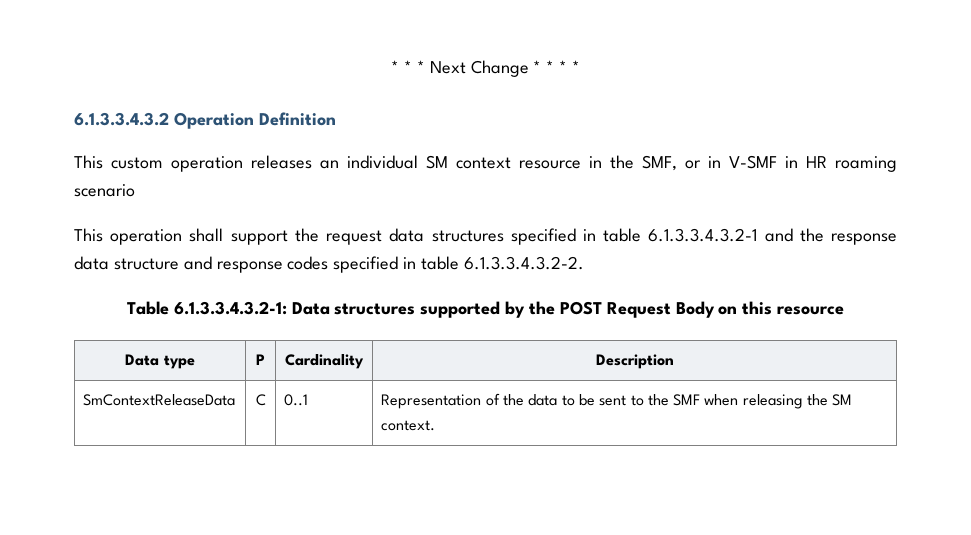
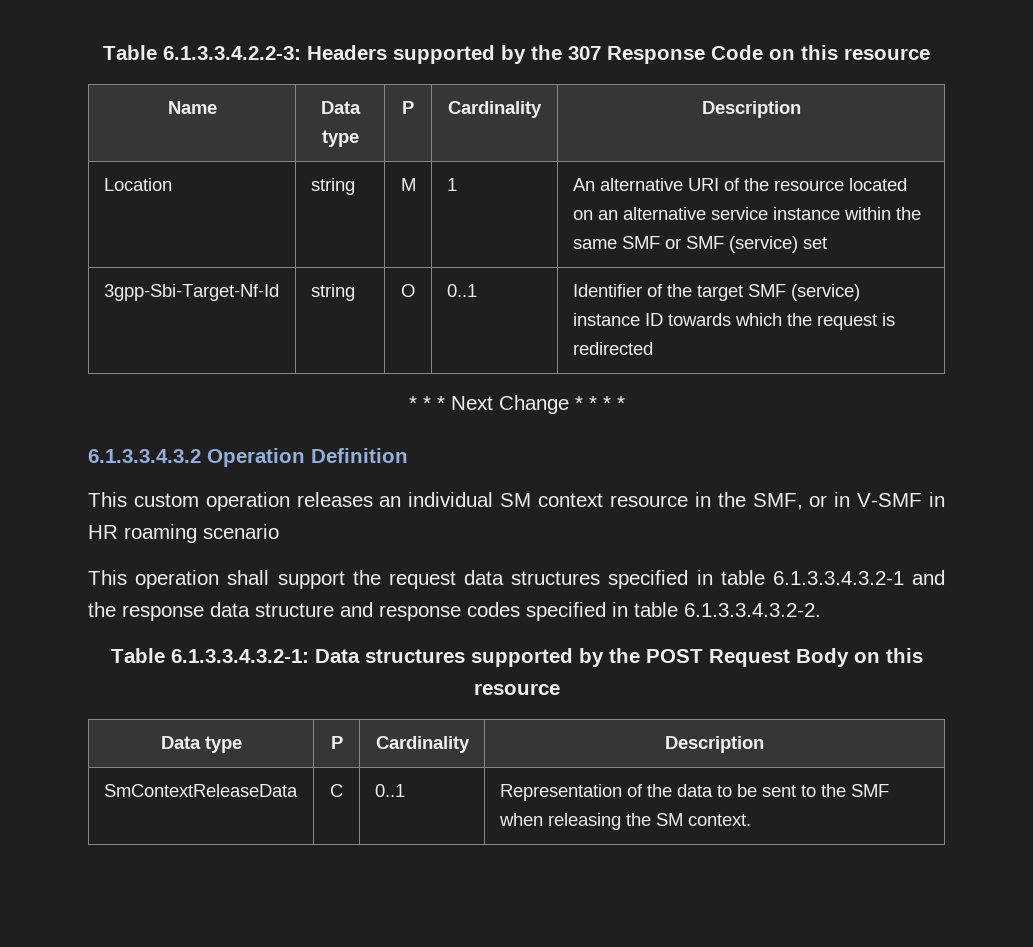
+ Table 6.1.3.3.4.2.2-3: Headers supported by the 307 Response Code on this resource
+ Name | Data type | P | Cardinality | Description
+ Location | string | M | 1 | An alternative URI of the resource located on an alternative service instance within the same SMF or SMF (service) set
+ 3gpp-Sbi-Target-Nf-Id | string | O | 0..1 | Identifier of the target SMF (service) instance ID towards which the request is redirected

